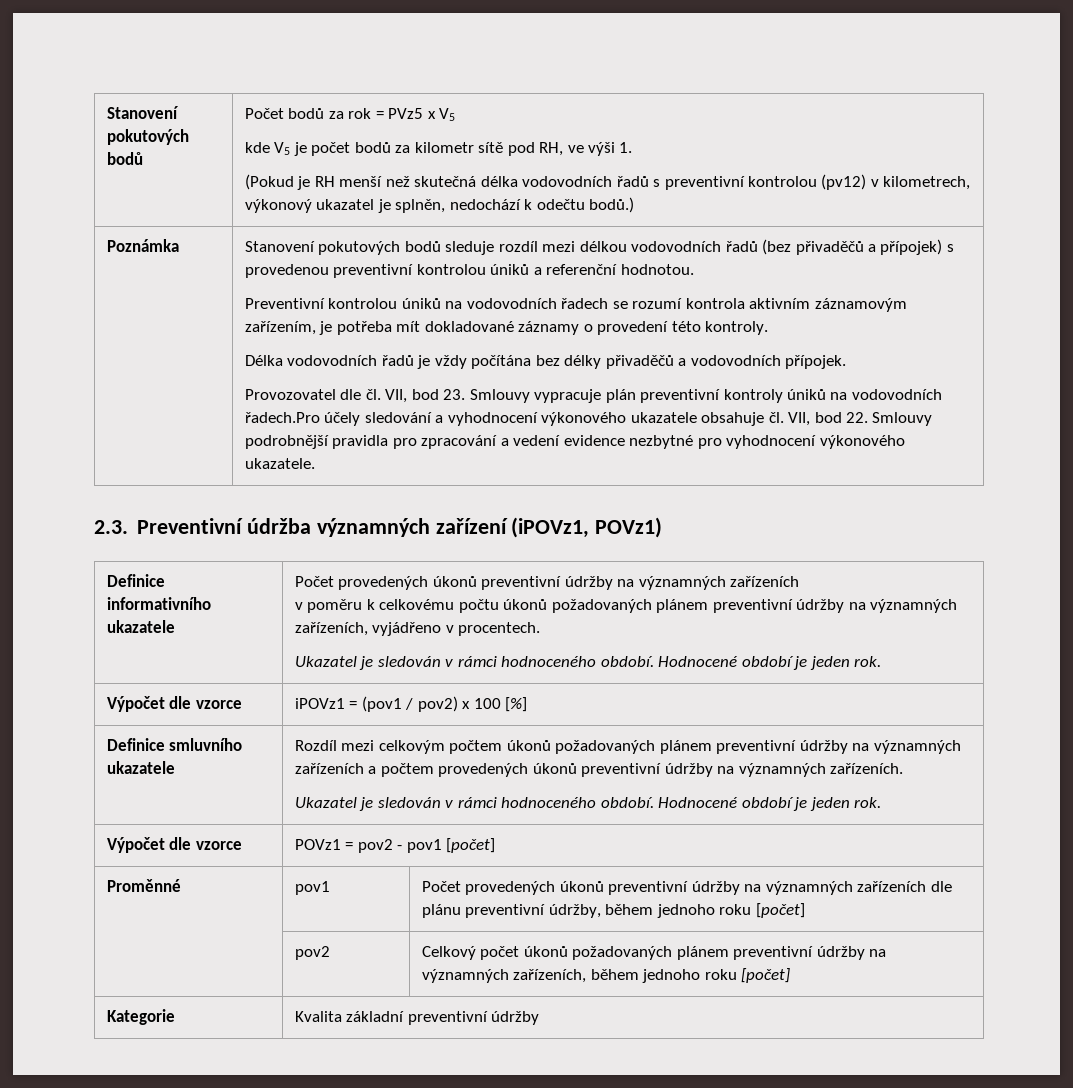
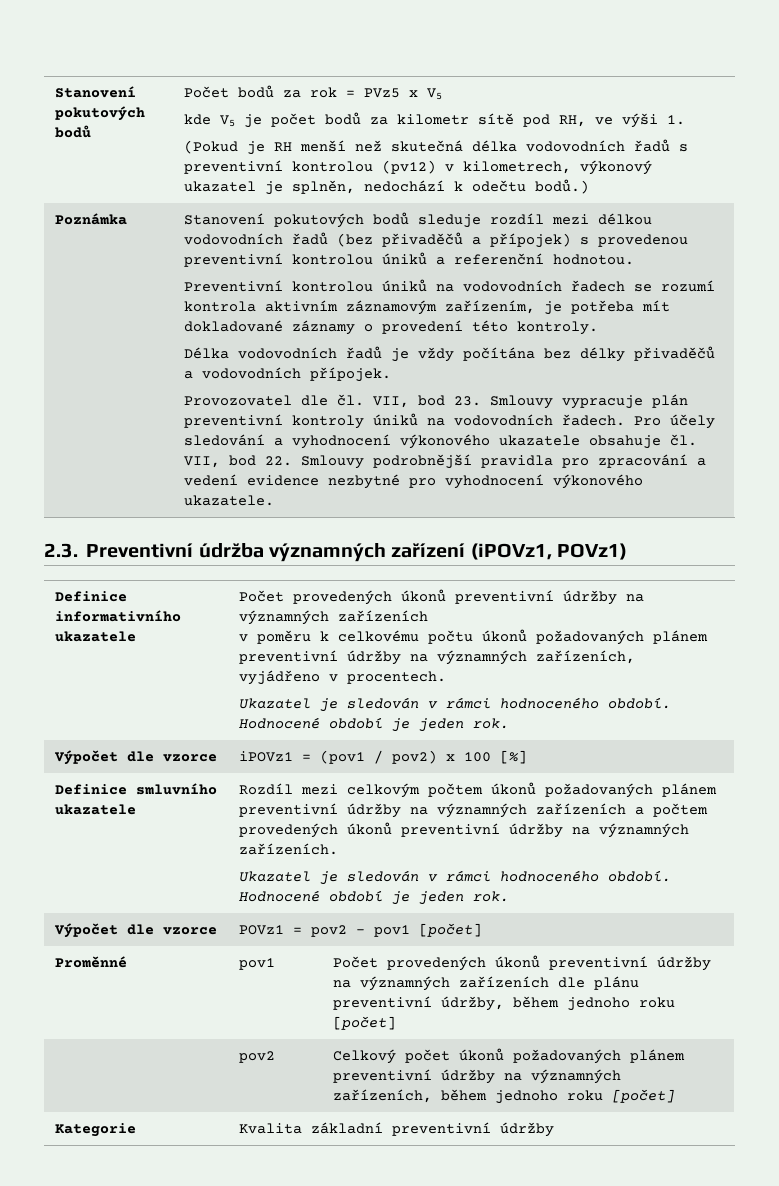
- Provozovatel dle čl. VII, bod 23. Smlouvy vypracuje plán preventivní kontroly úniků na vodovodních řadech.Pro účely sledování a vyhodnocení výkonového ukazatele obsahuje čl. VII, bod 22. Smlouvy podrobnější pravidla pro zpracování a vedení evidence nezbytné pro vyhodnocení výkonového ukazatele.
+ Provozovatel dle čl. VII, bod 23. Smlouvy vypracuje plán preventivní kontroly úniků na vodovodních řadech. Pro účely sledování a vyhodnocení výkonového ukazatele obsahuje čl. VII, bod 22. Smlouvy podrobnější pravidla pro zpracování a vedení evidence nezbytné pro vyhodnocení výkonového ukazatele.

